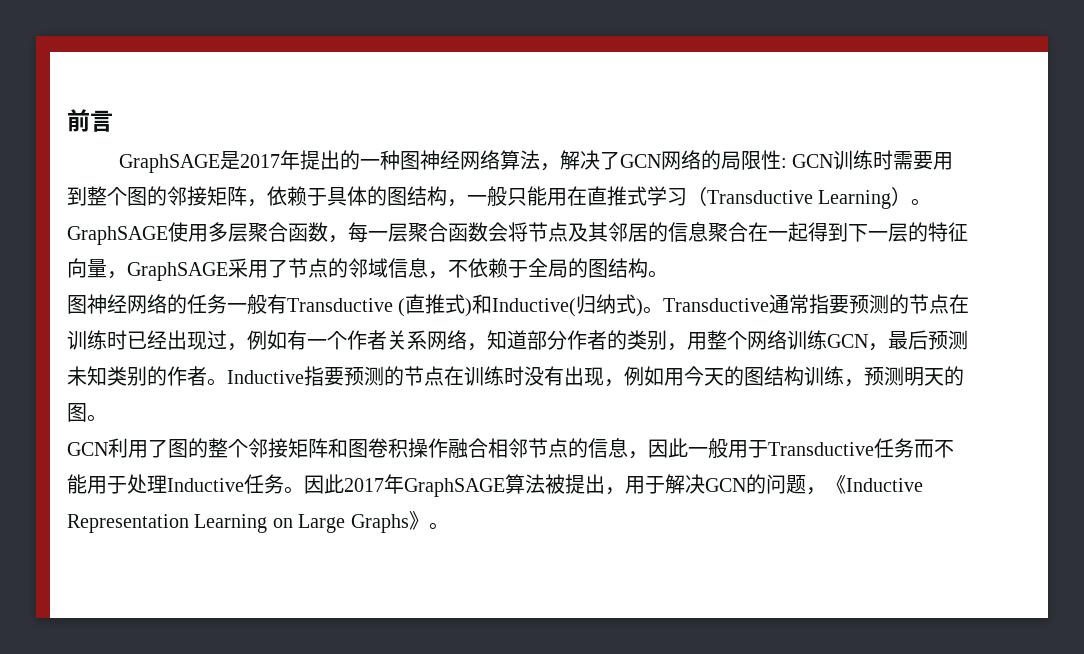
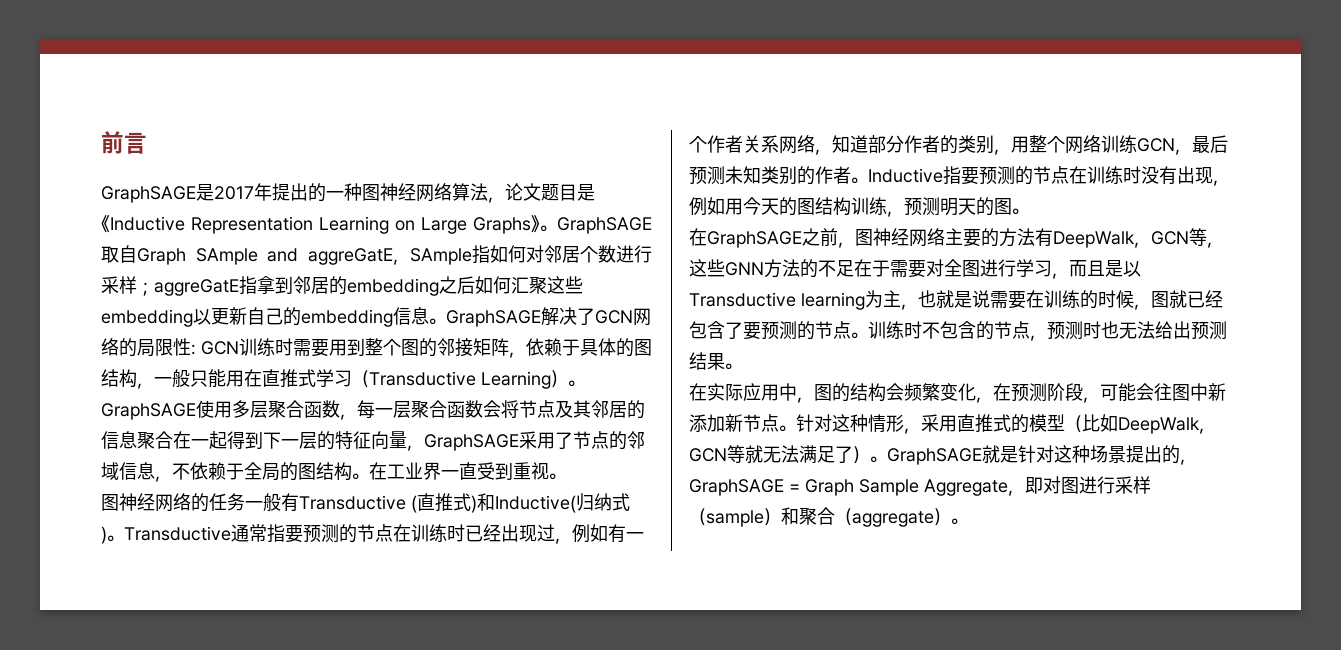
- GraphSAGE是2017年提出的一种图神经网络算法，解决了GCN网络的局限性: GCN训练时需要用到整个图的邻接矩阵，依赖于具体的图结构，一般只能用在直推式学习（Transductive Learning）。
+ GraphSAGE是2017年提出的一种图神经网络算法，论文题目是《Inductive Representation Learning on Large Graphs》。GraphSAGE取自Graph SAmple and aggreGatE，SAmple指如何对邻居个数进行采样；aggreGatE指拿到邻居的embedding之后如何汇聚这些embedding以更新自己的embedding信息。GraphSAGE解决了GCN网络的局限性: GCN训练时需要用到整个图的邻接矩阵，依赖于具体的图结构，一般只能用在直推式学习（Transductive Learning）。
+ 在工业界一直受到重视。
- GCN利用了图的整个邻接矩阵和图卷积操作融合相邻节点的信息，因此一般用于Transductive任务而不能用于处理Inductive任务。因此2017年GraphSAGE算法被提出，用于解决GCN的问题，《Inductive Representation Learning on Large Graphs》。
+ 在GraphSAGE之前，图神经网络主要的方法有DeepWalk，GCN等，这些GNN方法的不足在于需要对全图进行学习，而且是以Transductive learning为主，也就是说需要在训练的时候，图就已经包含了要预测的节点。训练时不包含的节点，预测时也无法给出预测结果。
+ 在实际应用中，图的结构会频繁变化，在预测阶段，可能会往图中新添加新节点。针对这种情形，采用直推式的模型（比如DeepWalk，GCN等就无法满足了）。GraphSAGE就是针对这种场景提出的，GraphSAGE = Graph Sample Aggregate，即对图进行采样（sample）和聚合（aggregate）。

